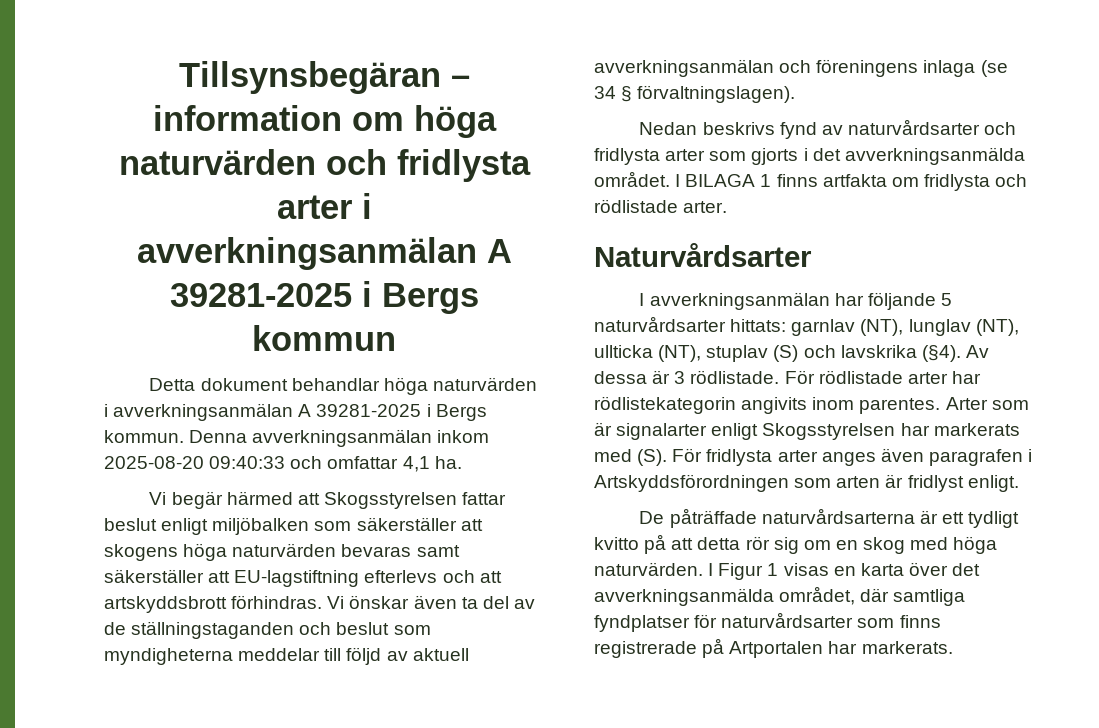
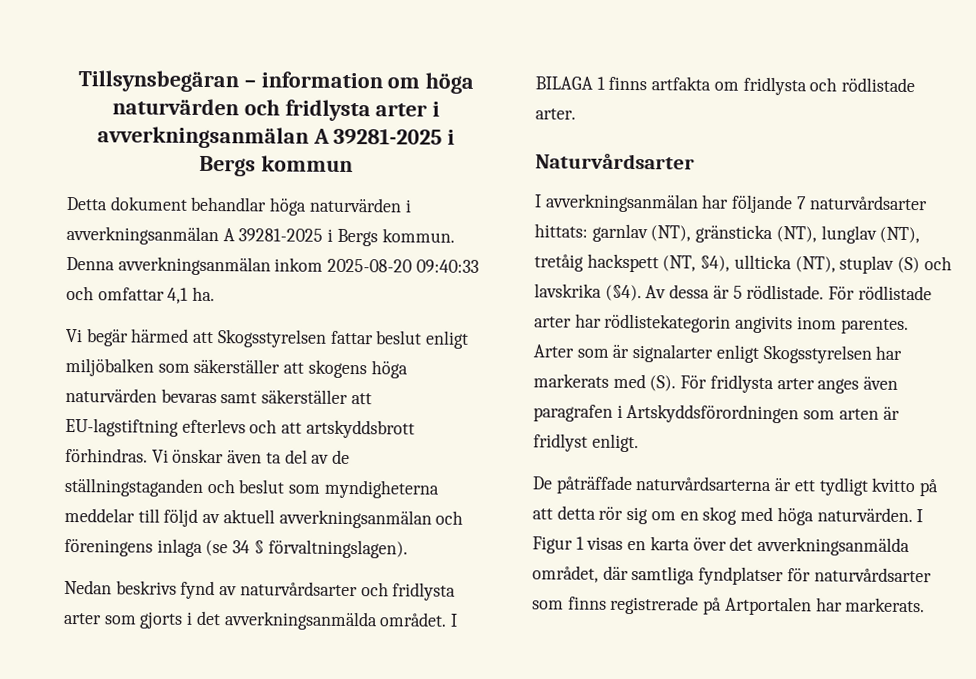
- I avverkningsanmälan har följande 5 naturvårdsarter hittats: garnlav (NT), lunglav (NT), ullticka (NT), stuplav (S) och lavskrika (§4).
+ I avverkningsanmälan har följande 7 naturvårdsarter hittats: garnlav (NT), gränsticka (NT), lunglav (NT), tretåig hackspett (NT, §4), ullticka (NT), stuplav (S) och lavskrika (§4).
- Av dessa är 3 rödlistade.
+ Av dessa är 5 rödlistade.

